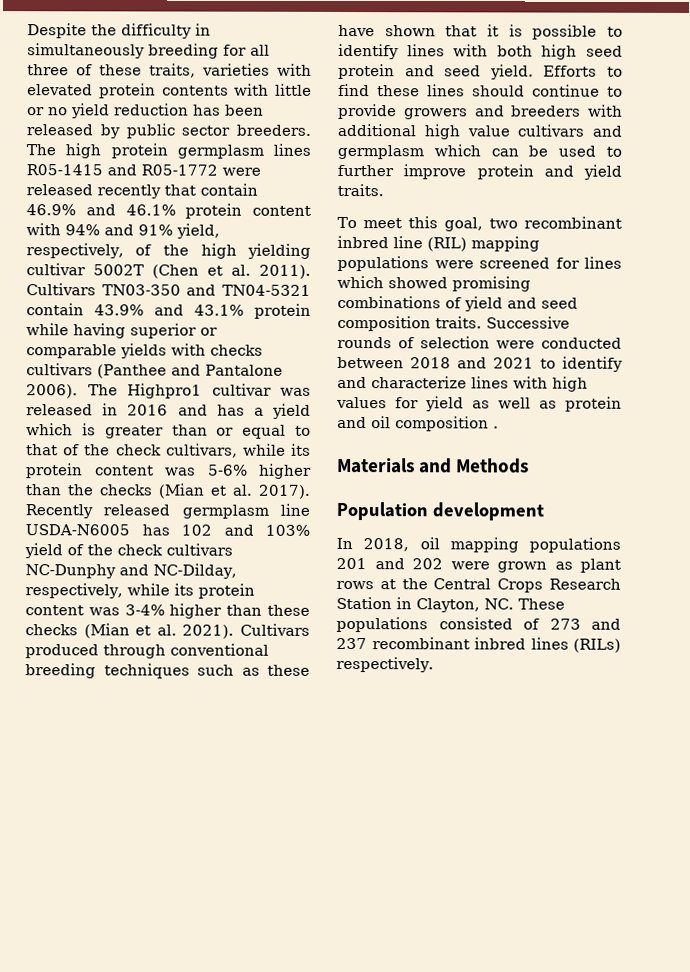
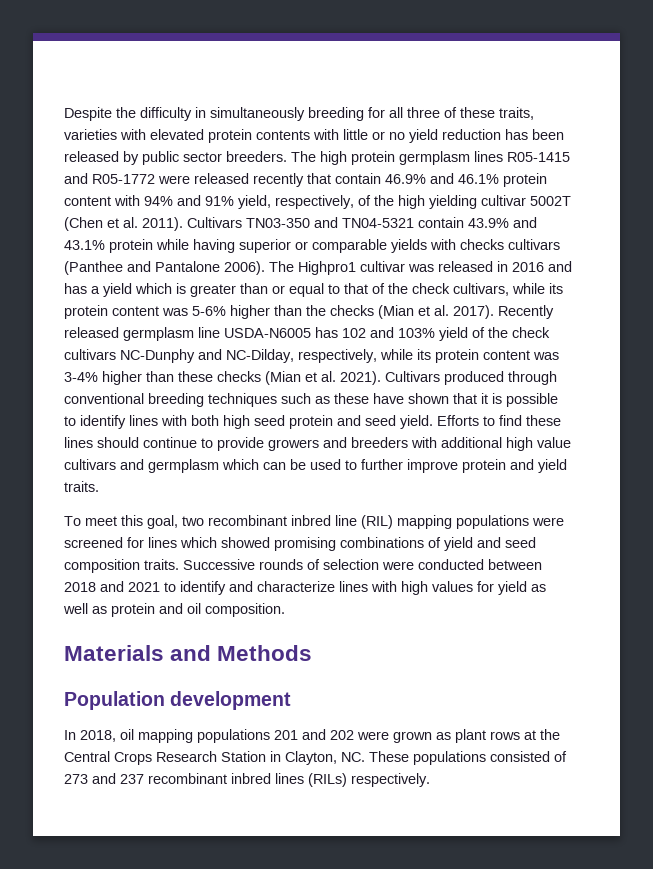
- Successive rounds of selection were conducted between 2018 and 2021 to identify and characterize lines with high values for yield as well as protein and oil composition .
+ Successive rounds of selection were conducted between 2018 and 2021 to identify and characterize lines with high values for yield as well as protein and oil composition.

